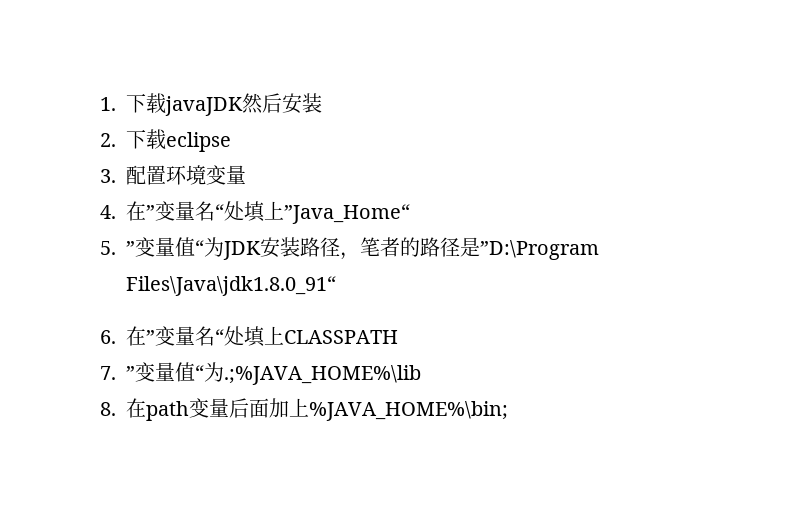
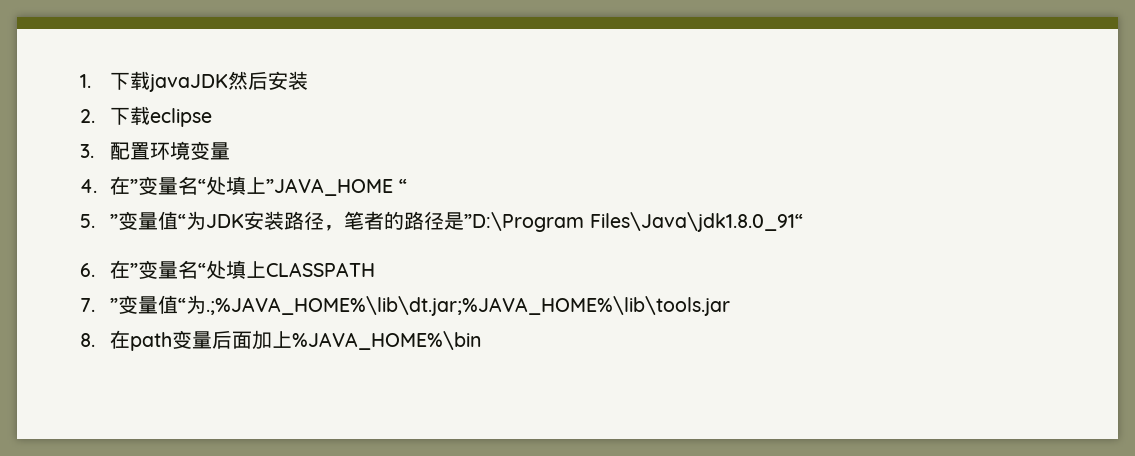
- 4.在”变量名“处填上”Java_Home“
+ 4.在”变量名“处填上”JAVA_HOME “
- 7. ”变量值“为.;%JAVA_HOME%\lib
+ 7. ”变量值“为.;%JAVA_HOME%\lib\dt.jar;%JAVA_HOME%\lib\tools.jar
- 8.在path变量后面加上%JAVA_HOME%\bin;
+ 8.在path变量后面加上%JAVA_HOME%\bin

